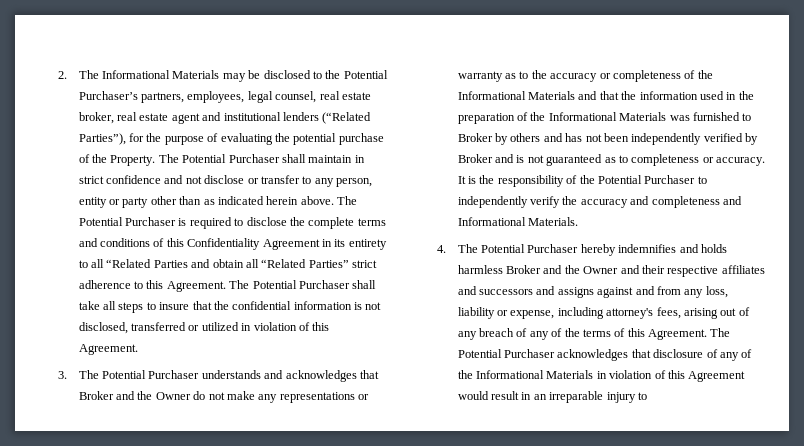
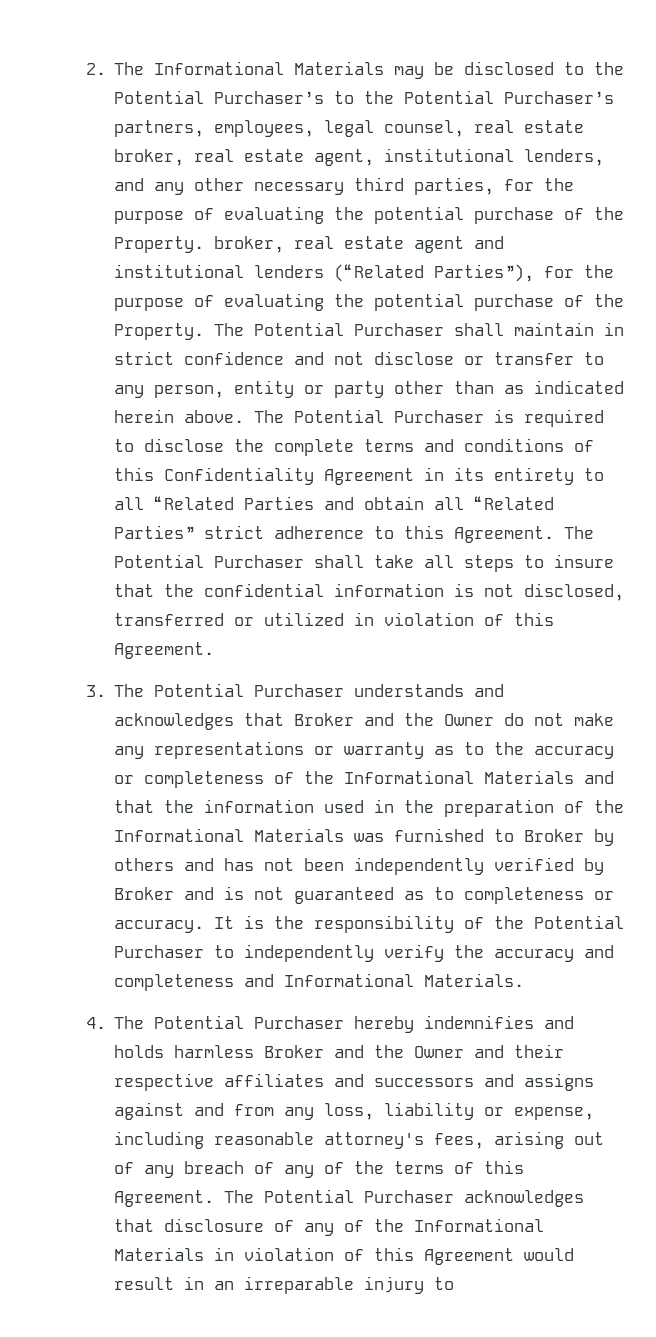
- 2. The Informational Materials may be disclosed to the Potential Purchaser’s partners, employees, legal counsel, real estate broker, real estate agent and institutional lenders (“Related Parties”), for the purpose of evaluating the potential purchase of the Property.
+ 2. The Informational Materials may be disclosed to the Potential Purchaser’s to the Potential Purchaser’s partners, employees, legal counsel, real estate broker, real estate agent, institutional lenders, and any other necessary third parties, for the purpose of evaluating the potential purchase of the Property. broker, real estate agent and institutional lenders (“Related Parties”), for the purpose of evaluating the potential purchase of the Property.
- 4. The Potential Purchaser hereby indemnifies and holds harmless Broker and the Owner and their respective affiliates and successors and assigns against and from any loss, liability or expense, including attorney's fees, arising out of any breach of any of the terms of this Agreement.
+ 4. The Potential Purchaser hereby indemnifies and holds harmless Broker and the Owner and their respective affiliates and successors and assigns against and from any loss, liability or expense, including reasonable attorney's fees, arising out of any breach of any of the terms of this Agreement.

